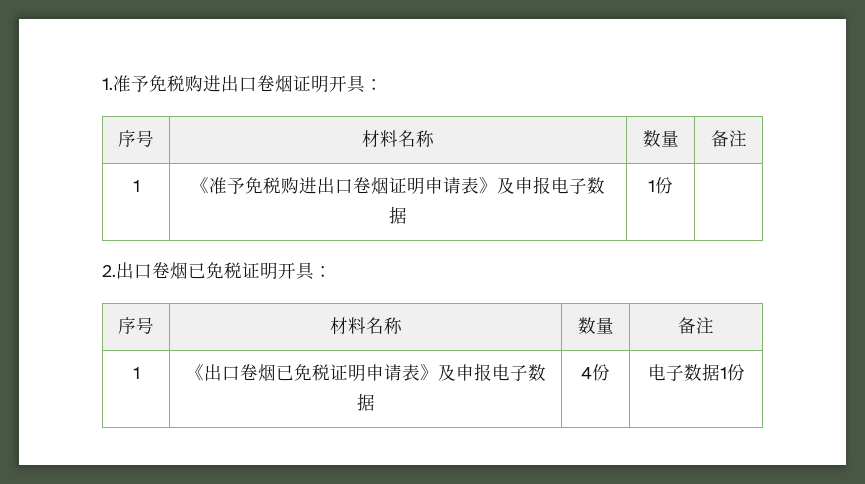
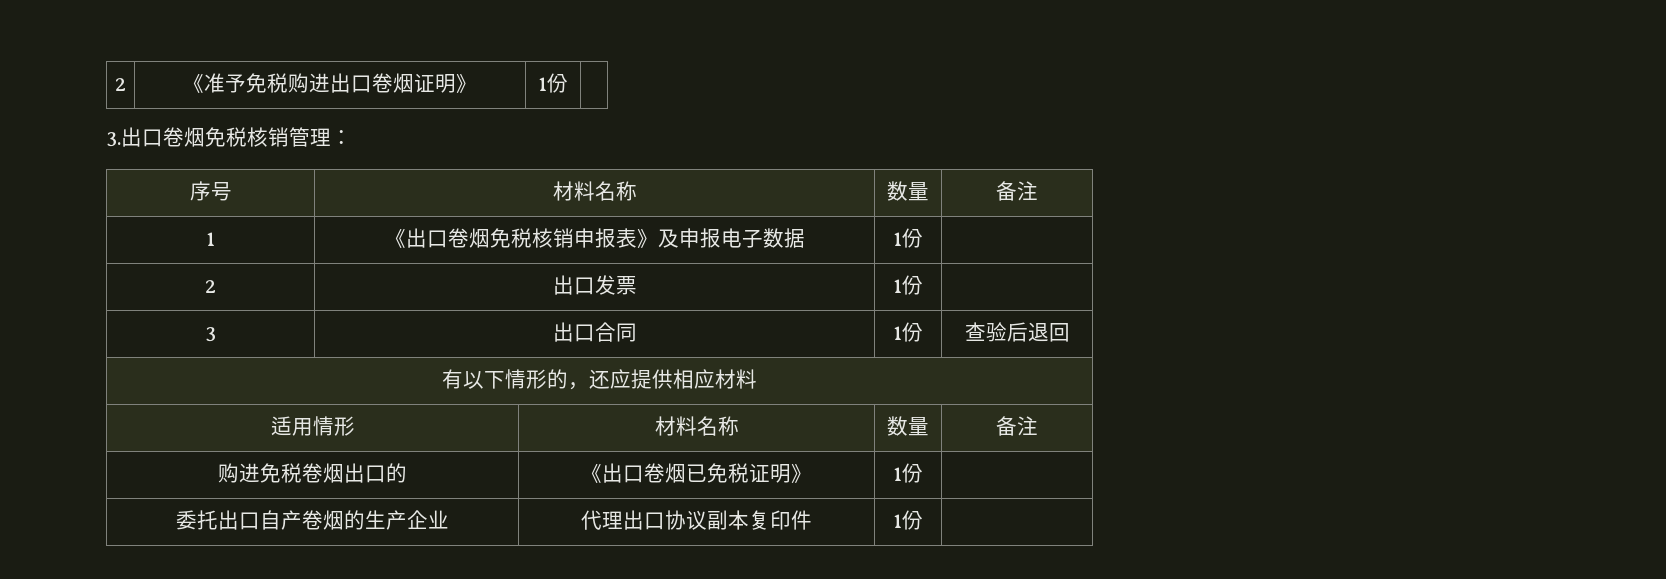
- 1.准予免税购进出口卷烟证明开具：
- 序号 | 材料名称 | 数量 | 备注
- 1 | 《准予免税购进出口卷烟证明申请表》及申报电子数据 | 1份 |
- 2.出口卷烟已免税证明开具：
+ 2 | 《准予免税购进出口卷烟证明》 | 1份 |
+ 3.出口卷烟免税核销管理：
- 1 | 《出口卷烟已免税证明申请表》及申报电子数据 | 4份 | 电子数据1份
+ 1 | 《出口卷烟免税核销申报表》及申报电子数据 | 1份 |
+ 2 | 出口发票 | 1份 |
+ 3 | 出口合同 | 1份 | 查验后退回
+ 有以下情形的，还应提供相应材料
+ 适用情形 | 材料名称 | 数量 | 备注
+ 购进免税卷烟出口的 | 《出口卷烟已免税证明》 | 1份 |
+ 委托出口自产卷烟的生产企业 | 代理出口协议副本复印件 | 1份 |

